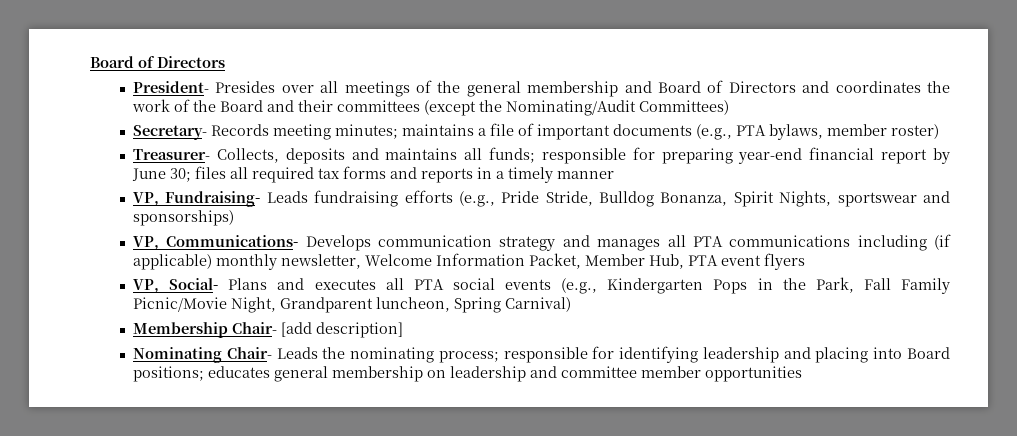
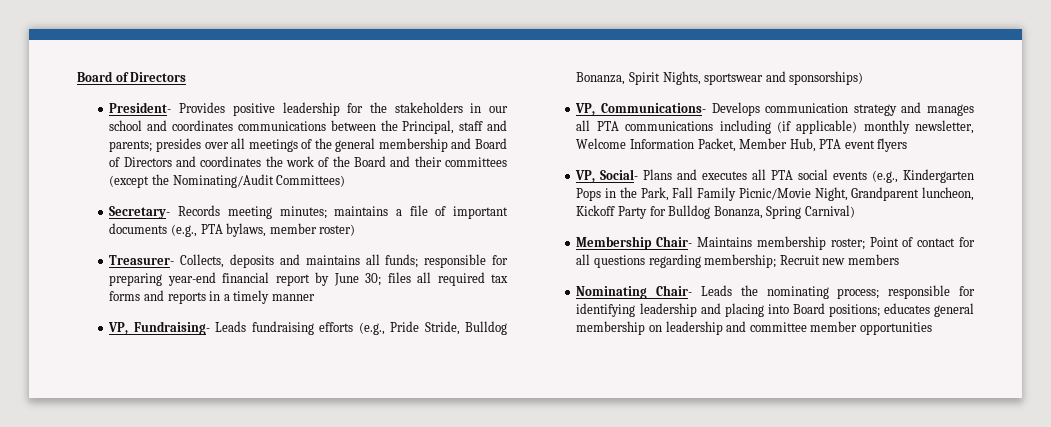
- President- Presides over all meetings of the general membership and Board of Directors and coordinates the work of the Board and their committees (except the Nominating/Audit Committees)
+ President- Provides positive leadership for the stakeholders in our school and coordinates communications between the Principal, staff and parents; presides over all meetings of the general membership and Board of Directors and coordinates the work of the Board and their committees (except the Nominating/Audit Committees)
- VP, Social- Plans and executes all PTA social events (e.g., Kindergarten Pops in the Park, Fall Family Picnic/Movie Night, Grandparent luncheon, Spring Carnival)
+ VP, Social- Plans and executes all PTA social events (e.g., Kindergarten Pops in the Park, Fall Family Picnic/Movie Night, Grandparent luncheon, Kickoff Party for Bulldog Bonanza, Spring Carnival)
- Membership Chair- [add description]
+ Membership Chair- Maintains membership roster; Point of contact for all questions regarding membership; Recruit new members

